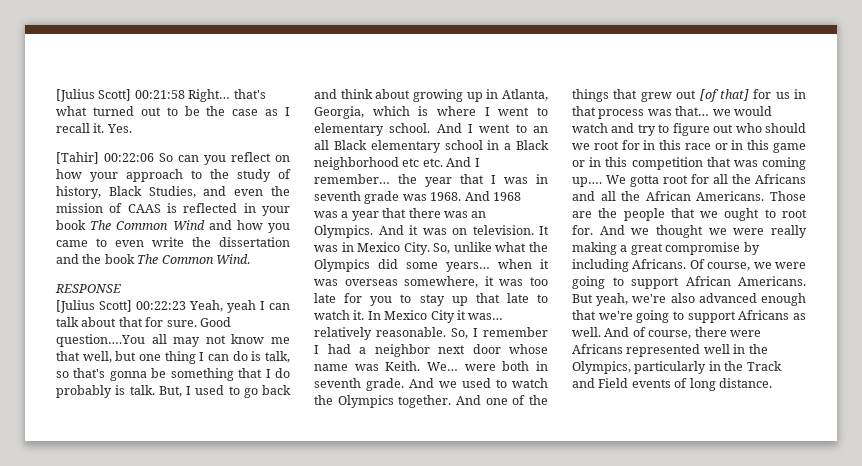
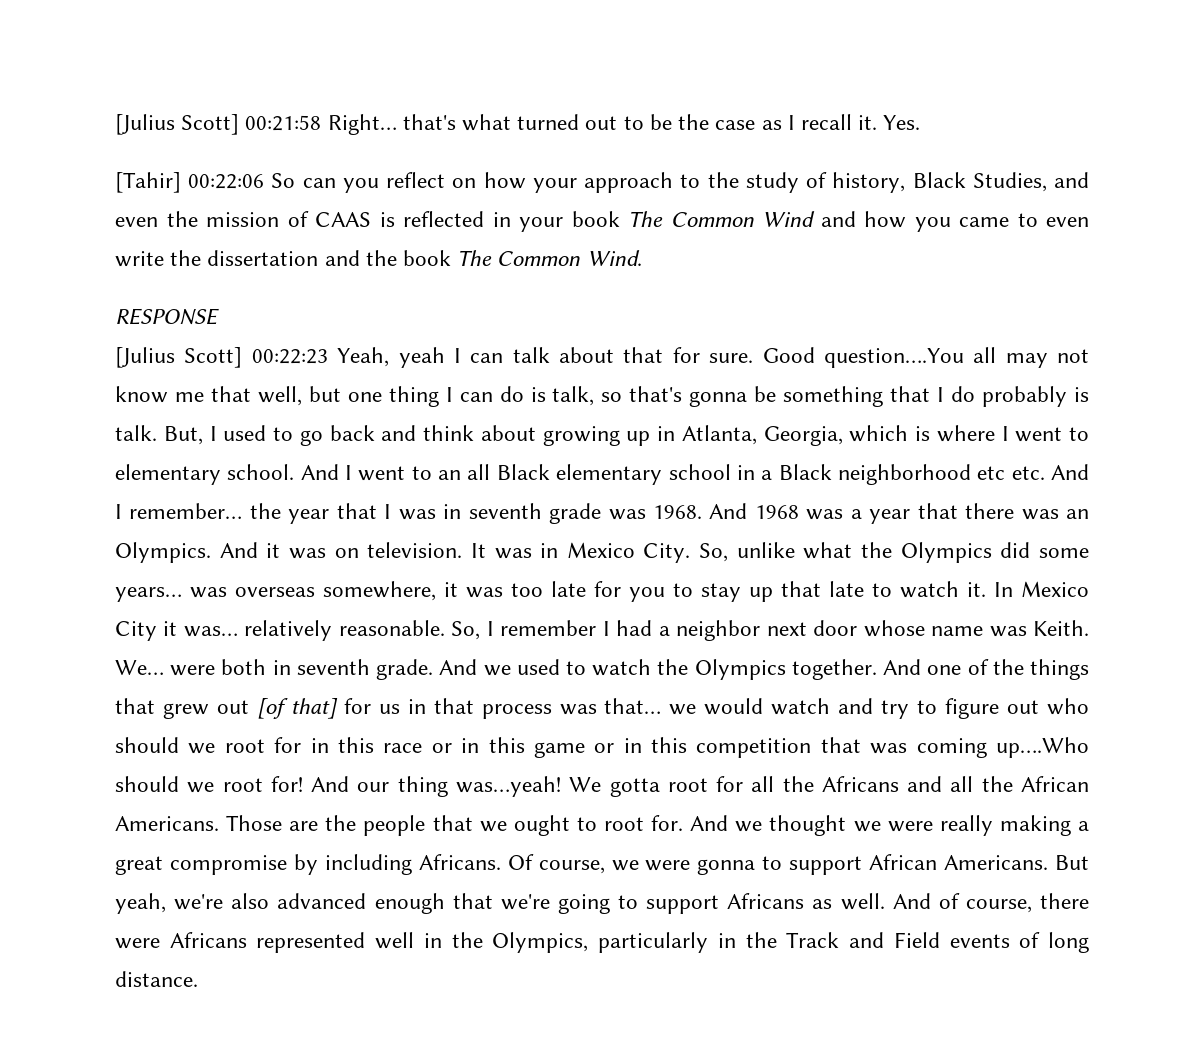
- So, unlike what the Olympics did some years… when it was overseas somewhere, it was too late for you to stay up that late to watch it.
+ So, unlike what the Olympics did some years… was overseas somewhere, it was too late for you to stay up that late to watch it.
- And one of the things that grew out [of that] for us in that process was that… we would watch and try to figure out who should we root for in this race or in this game or in this competition that was coming up….
+ And one of the things that grew out [of that] for us in that process was that… we would watch and try to figure out who should we root for in this race or in this game or in this competition that was coming up….Who should we root for! And our thing was…yeah!
- Of course, we were going to support African Americans.
+ Of course, we were gonna to support African Americans.

